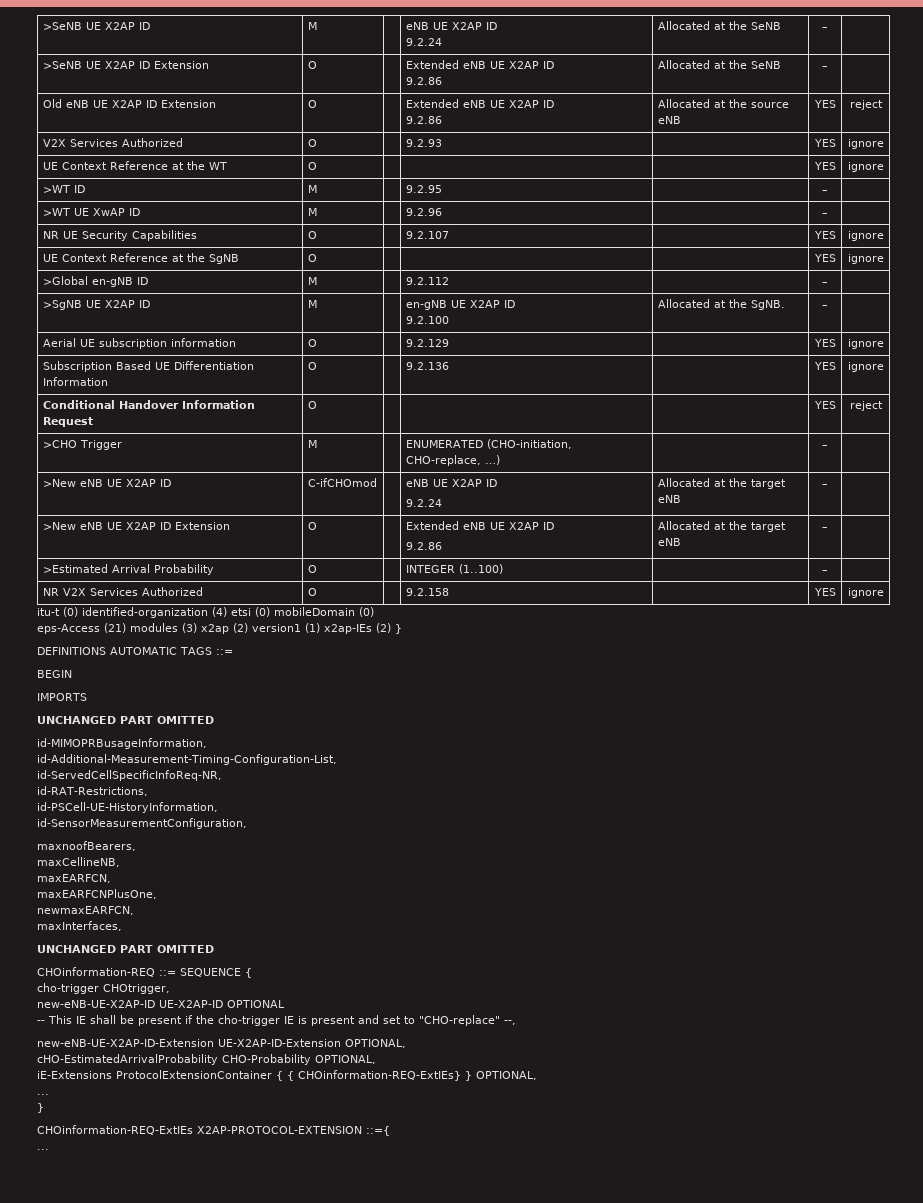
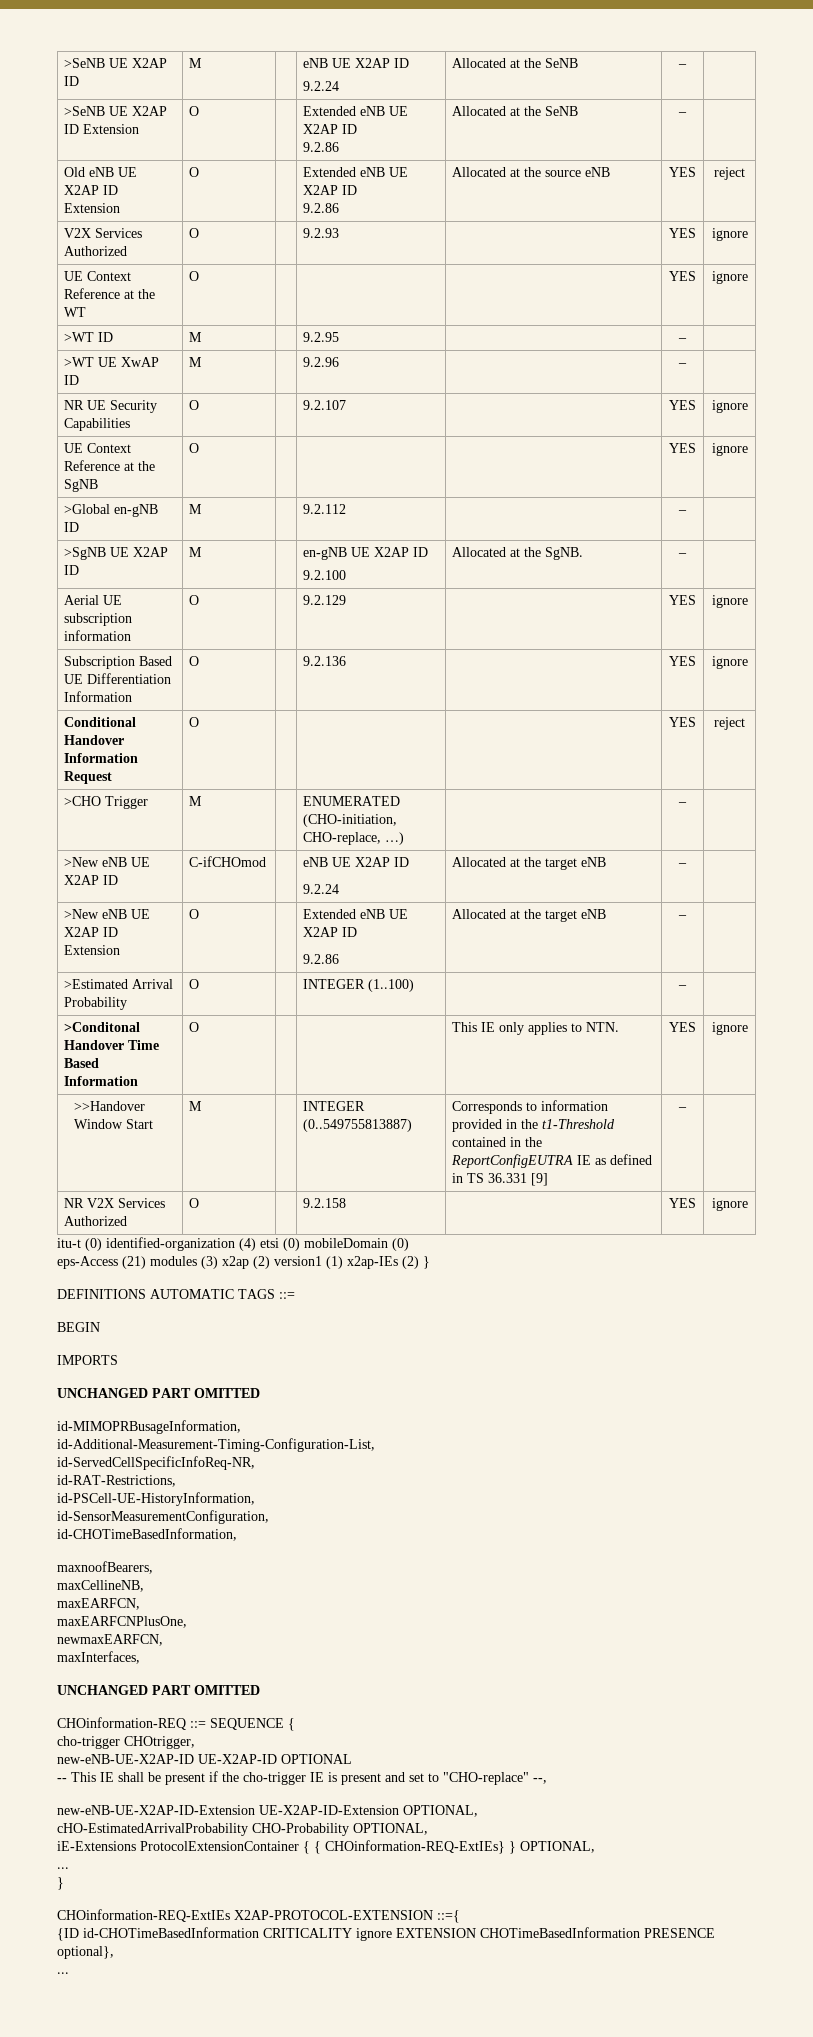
+ >Conditonal Handover Time Based Information | O | | | This IE only applies to NTN. | YES | ignore
+ >>Handover Window Start | M | | INTEGER (0..549755813887) | Corresponds to information provided in the t1-Threshold contained in the ReportConfigEUTRA IE as defined in TS 36.331 [9] | – |
+ id-CHOTimeBasedInformation,
+ {ID id-CHOTimeBasedInformation CRITICALITY ignore EXTENSION CHOTimeBasedInformation PRESENCE optional},

